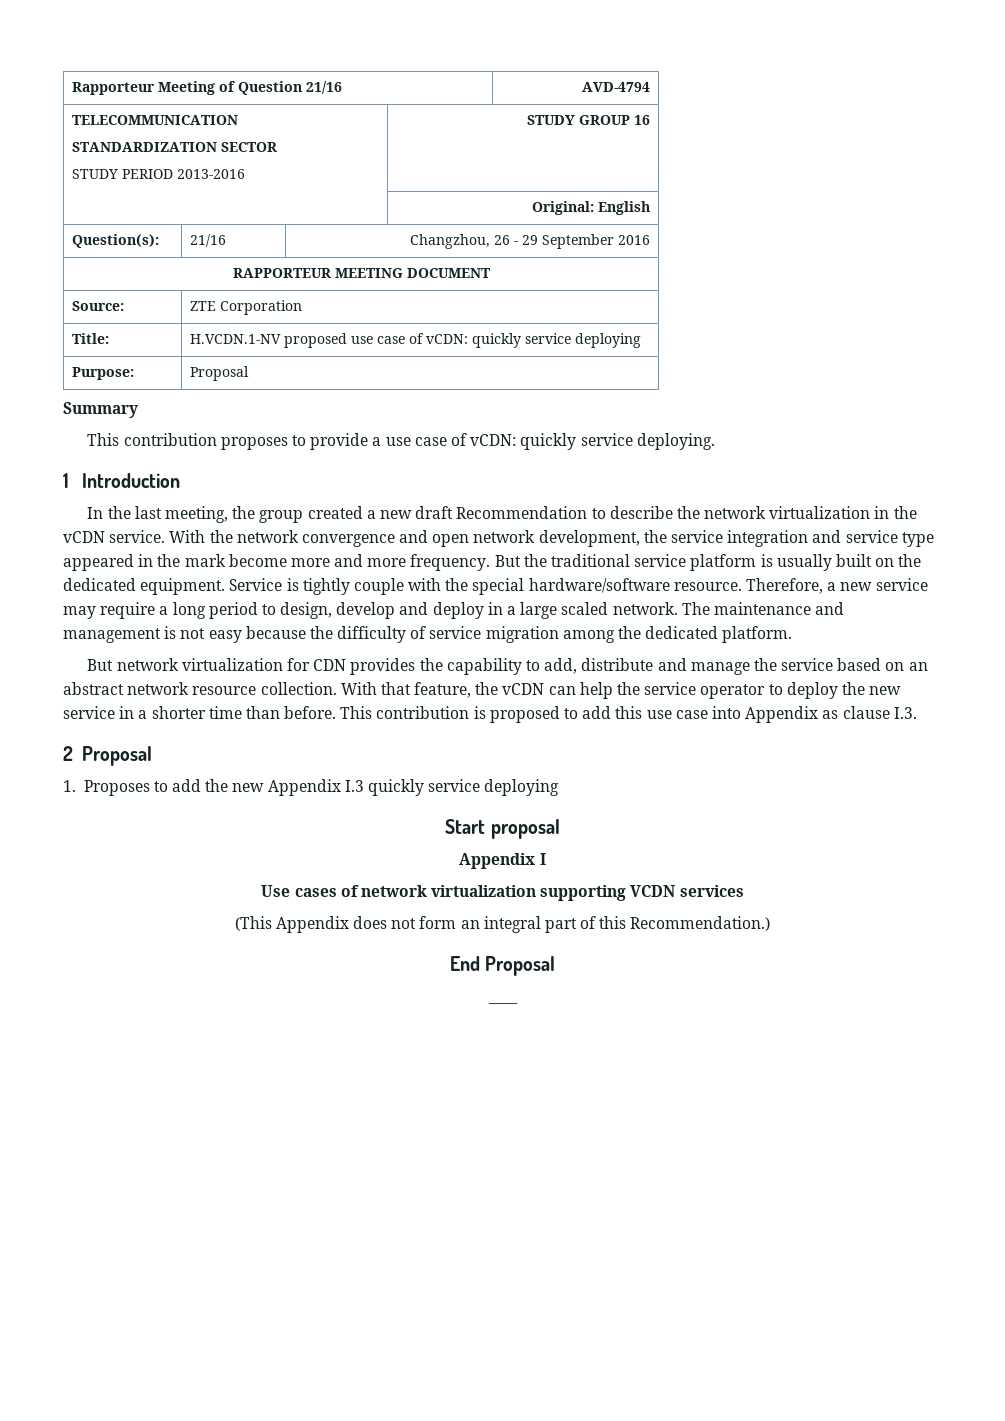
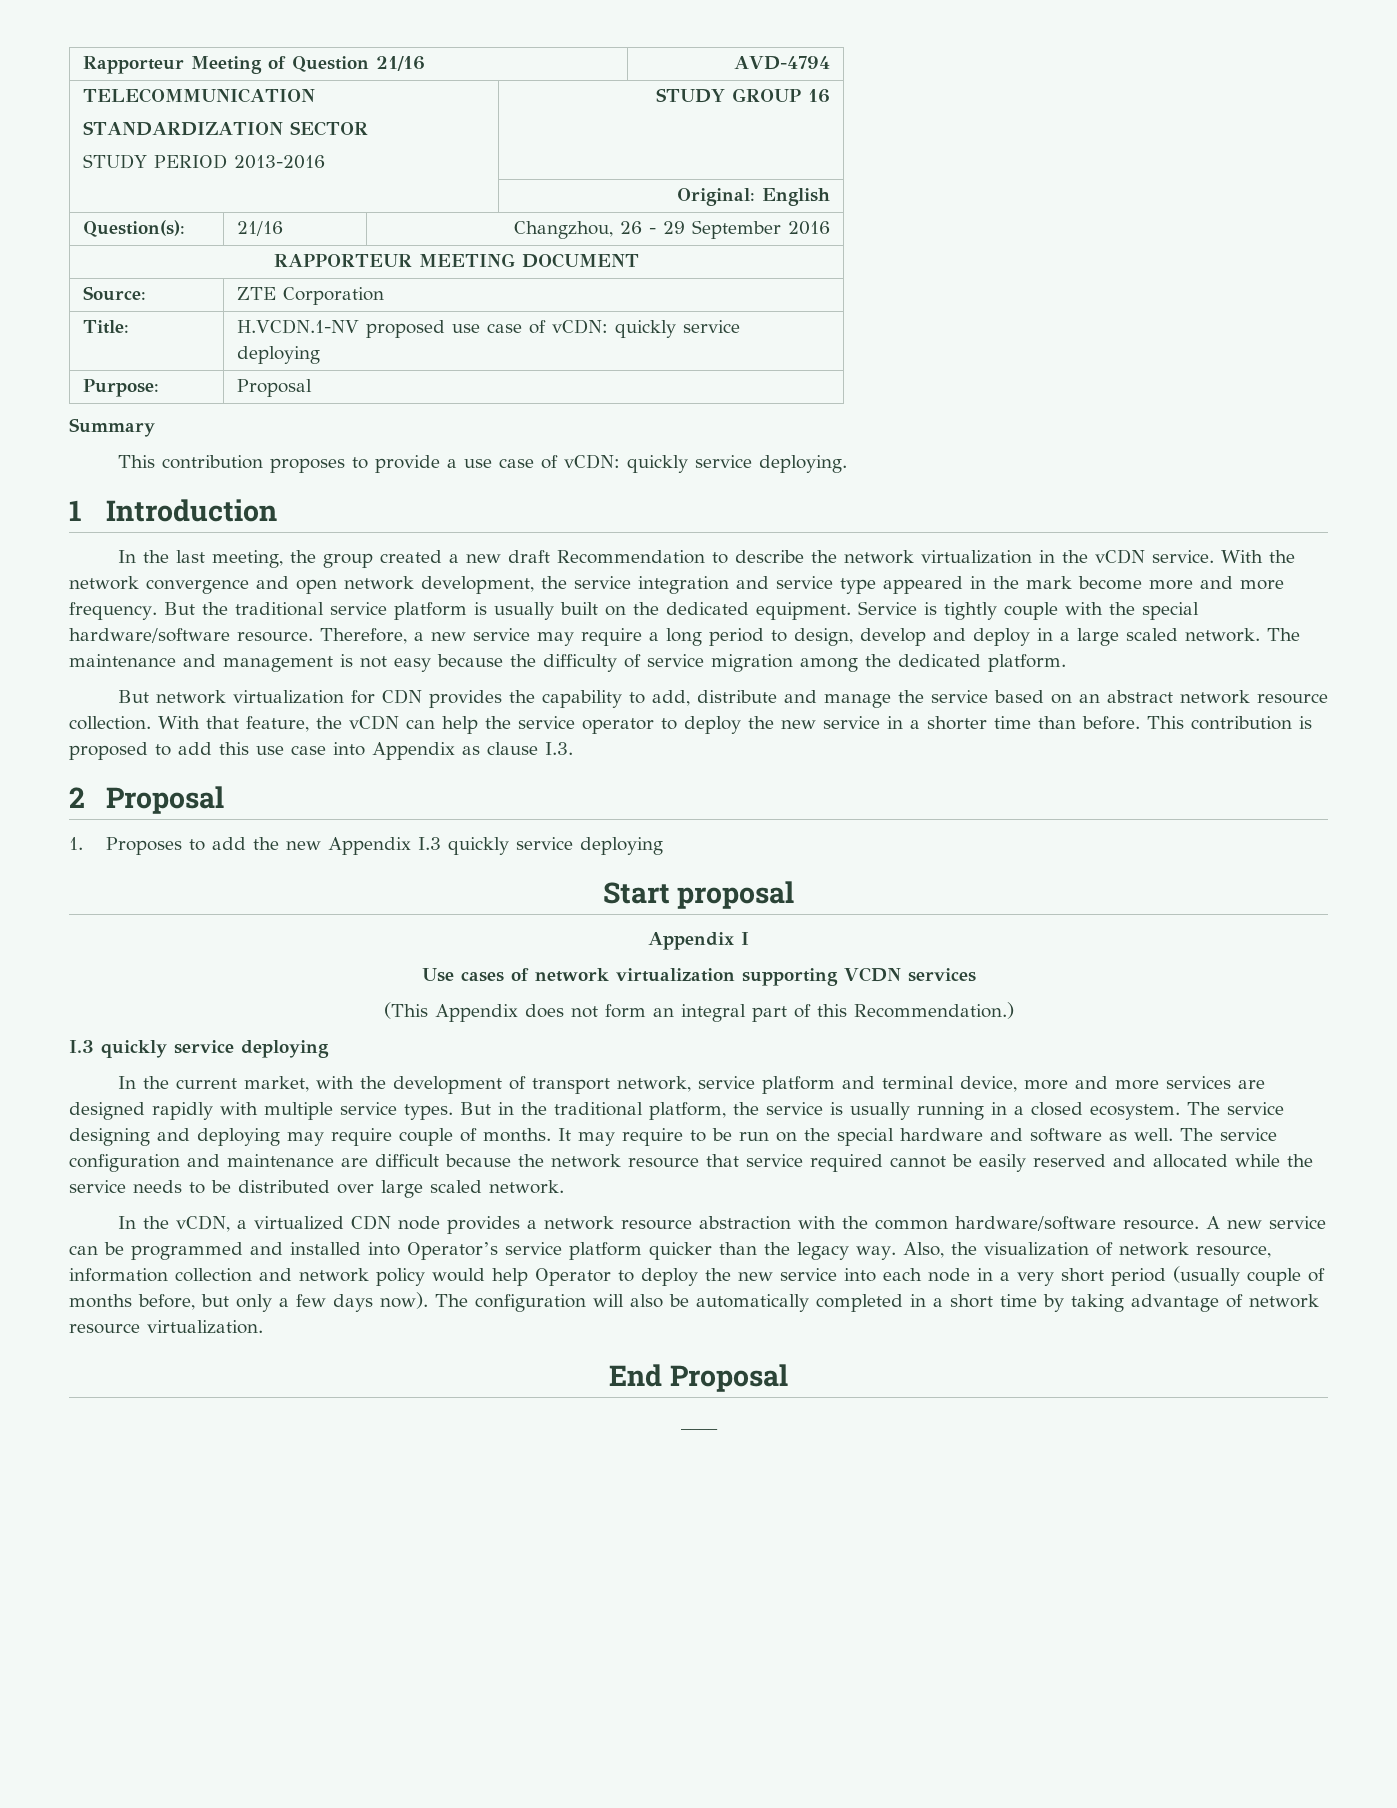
  (This Appendix does not form an integral part of this Recommendation.)
+ I.3 quickly service deploying
+ In the current market, with the development of transport network, service platform and terminal device, more and more services are designed rapidly with multiple service types. But in the traditional platform, the service is usually running in a closed ecosystem. The service designing and deploying may require couple of months. It may require to be run on the special hardware and software as well. The service configuration and maintenance are difficult because the network resource that service required cannot be easily reserved and allocated while the service needs to be distributed over large scaled network.
+ In the vCDN, a virtualized CDN node provides a network resource abstraction with the common hardware/software resource. A new service can be programmed and installed into Operator’s service platform quicker than the legacy way. Also, the visualization of network resource, information collection and network policy would help Operator to deploy the new service into each node in a very short period (usually couple of months before, but only a few days now). The configuration will also be automatically completed in a short time by taking advantage of network resource virtualization.

